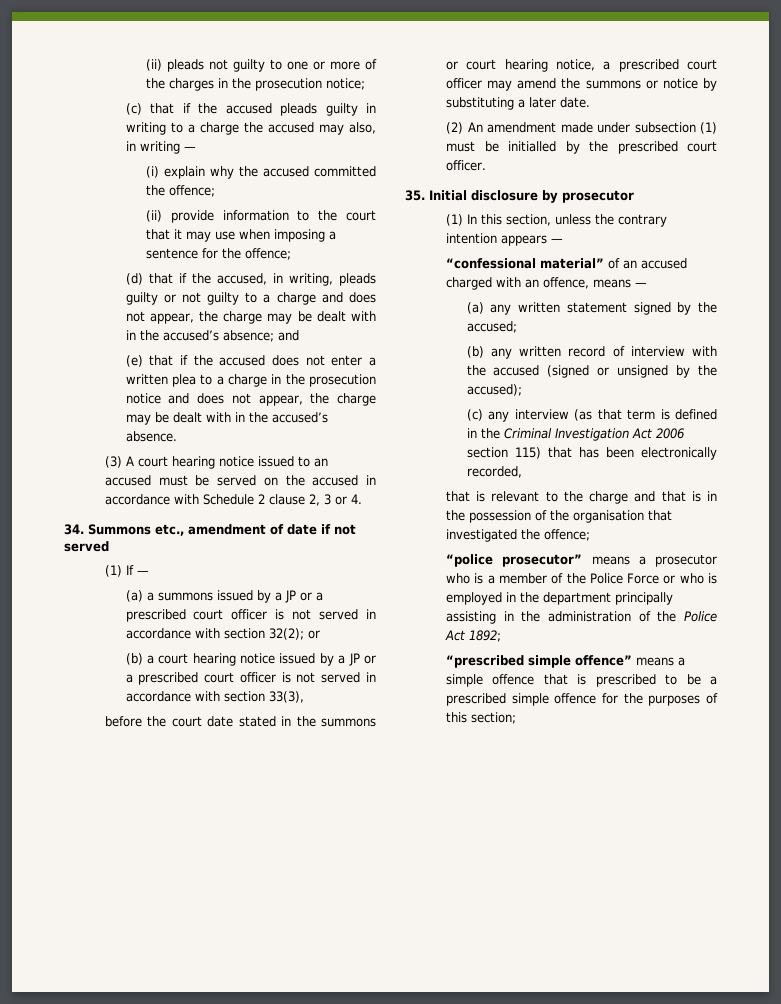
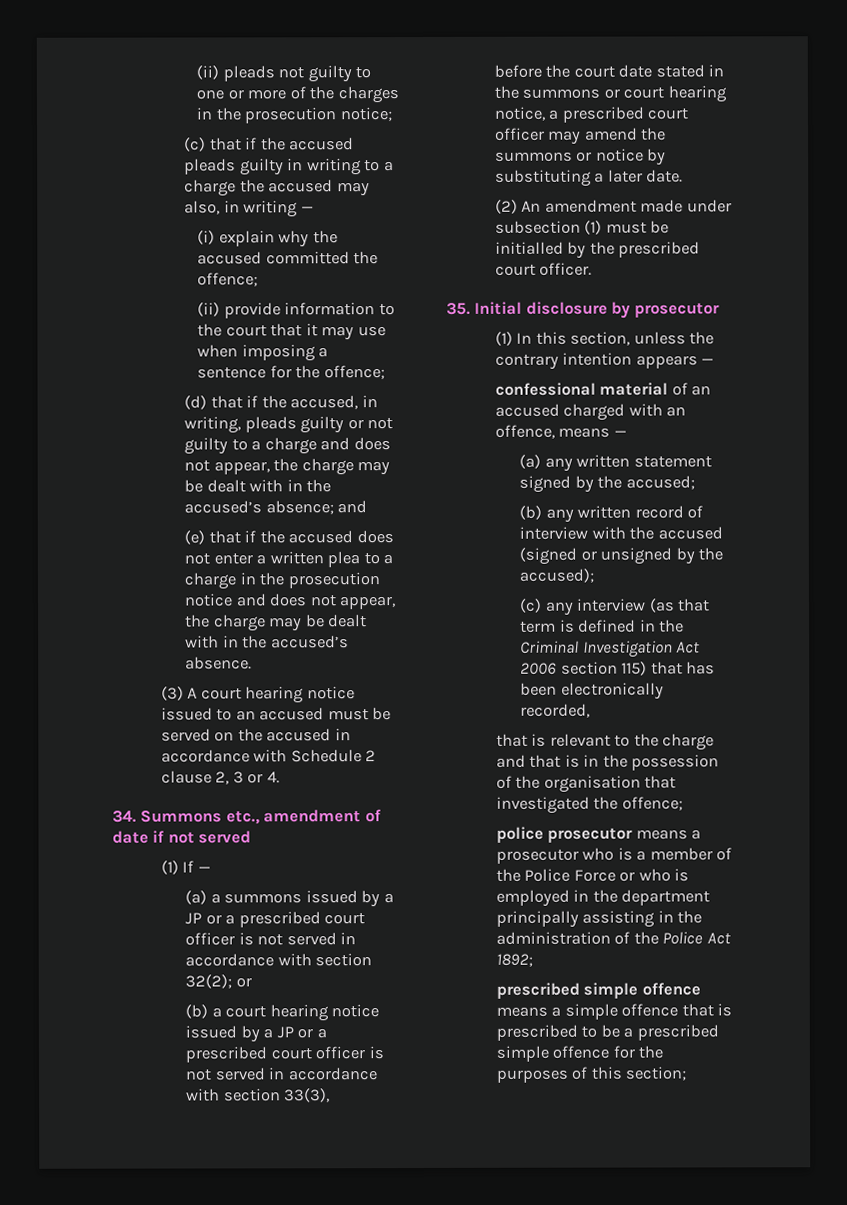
- “confessional material” of an accused charged with an offence, means —
+ confessional material of an accused charged with an offence, means —
- “police prosecutor” means a prosecutor who is a member of the Police Force or who is employed in the department principally assisting in the administration of the Police Act 1892;
+ police prosecutor means a prosecutor who is a member of the Police Force or who is employed in the department principally assisting in the administration of the Police Act 1892;
- “prescribed simple offence” means a simple offence that is prescribed to be a prescribed simple offence for the purposes of this section;
+ prescribed simple offence means a simple offence that is prescribed to be a prescribed simple offence for the purposes of this section;

